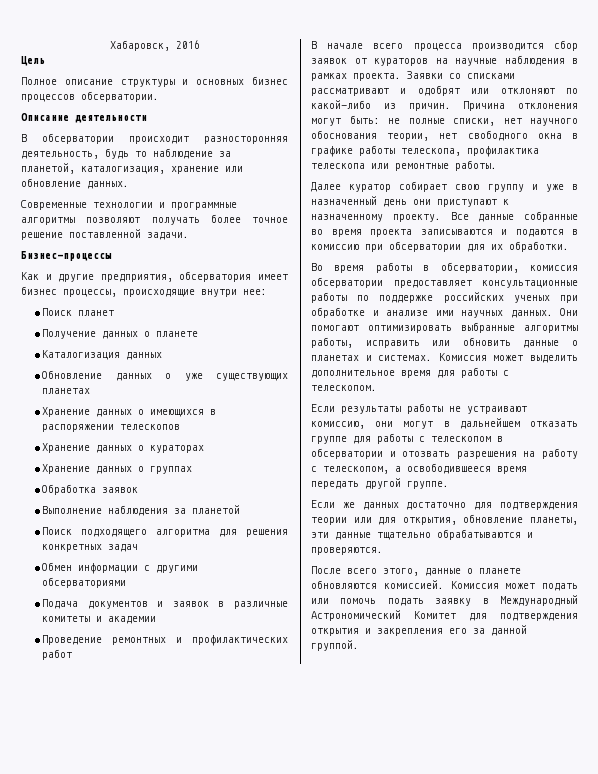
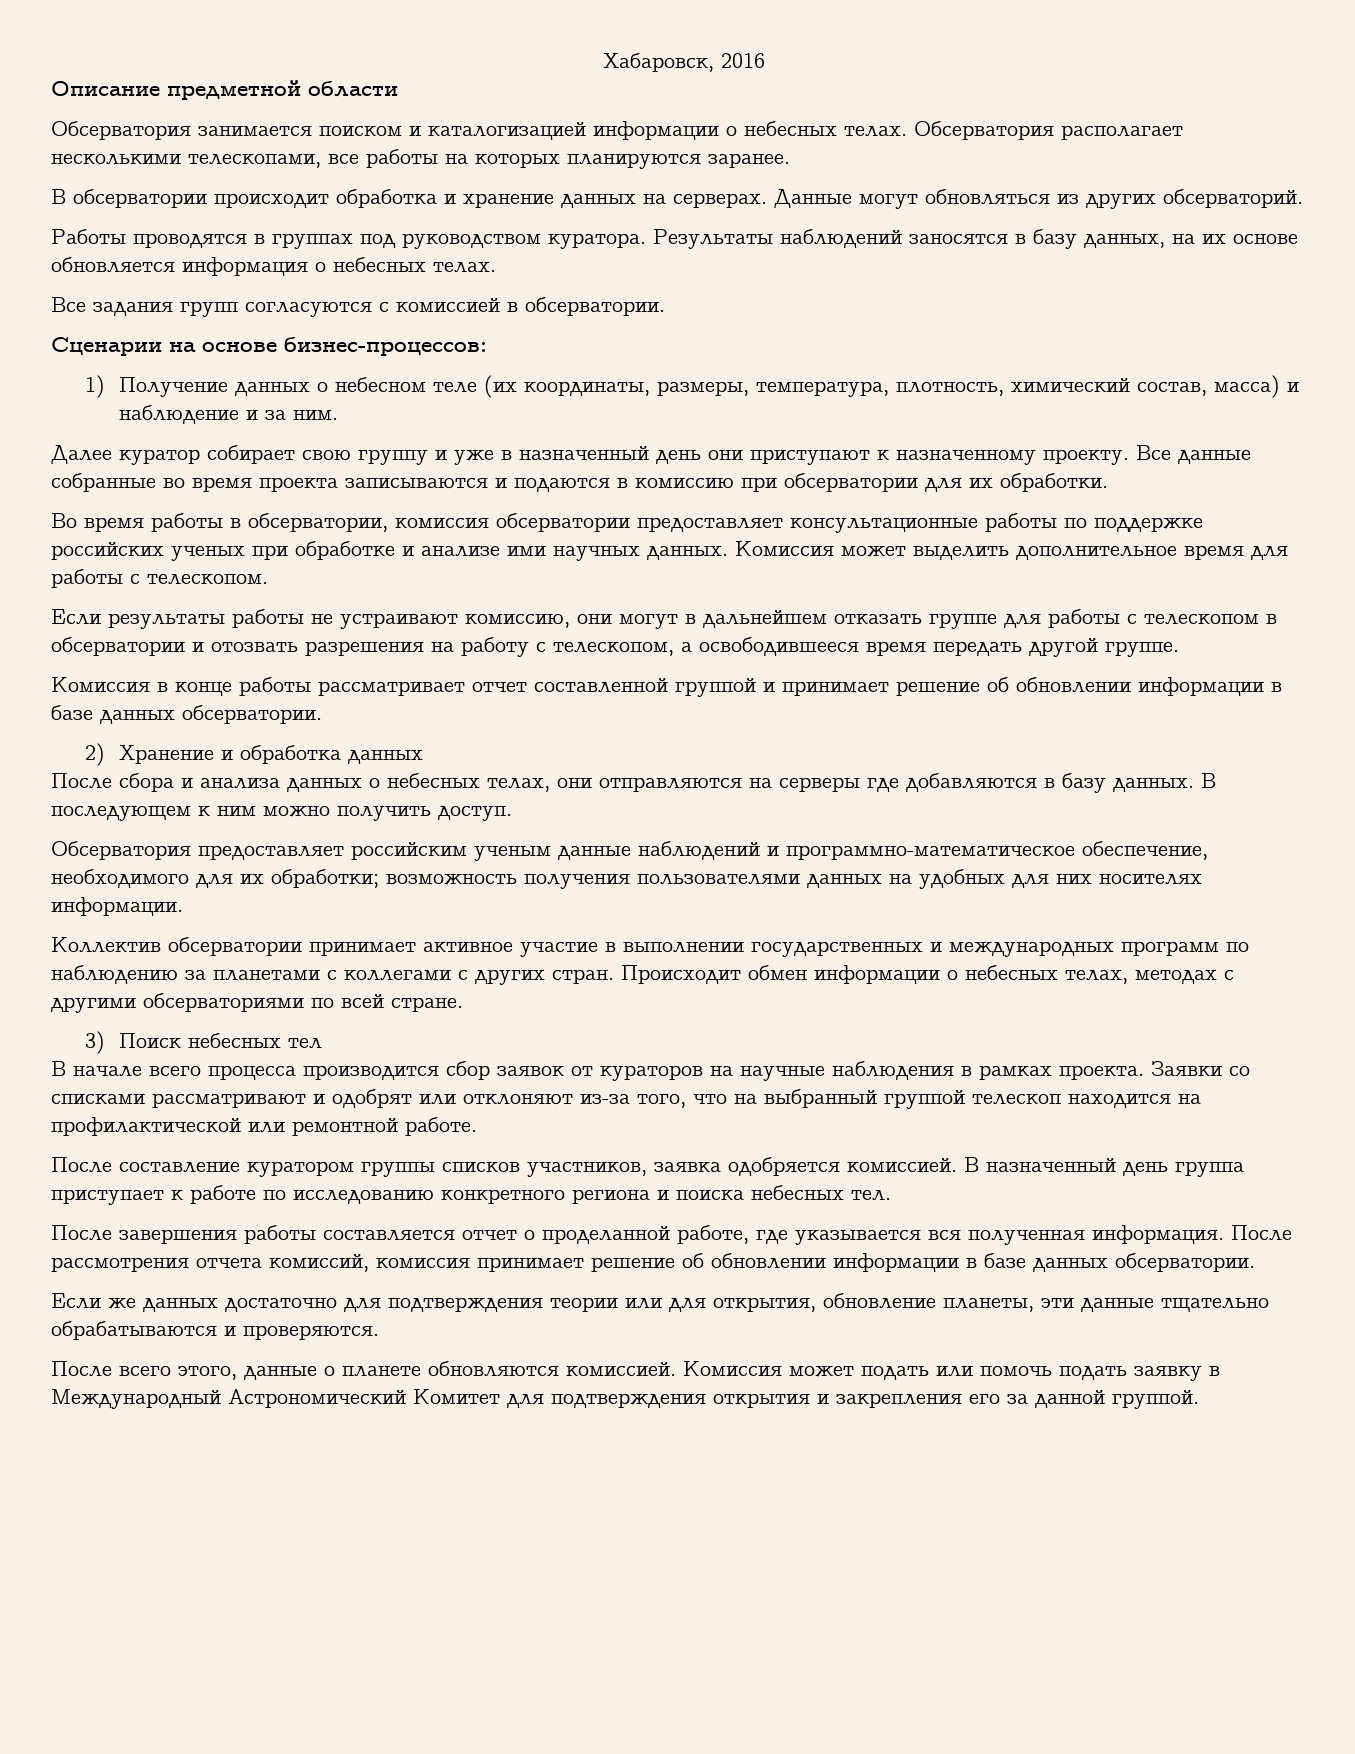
- Цель
- Полное описание структуры и основных бизнес процессов обсерватории.
- Описание деятельности
- В обсерватории происходит разносторонняя деятельность, будь то наблюдение за планетой, каталогизация, хранение или обновление данных.
- Современные технологии и программные алгоритмы позволяют получать более точное решение поставленной задачи.
- Бизнес-процессы
- Как и другие предприятия, обсерватория имеет бизнес процессы, происходящие внутри нее:
- Поиск планет
- Получение данных о планете
- Каталогизация данных
- Обновление данных о уже существующих планетах
- Хранение данных о имеющихся в распоряжении телескопов
- Хранение данных о кураторах
- Хранение данных о группах
- Обработка заявок
- Выполнение наблюдения за планетой
- Поиск подходящего алгоритма для решения конкретных задач
- Обмен информации с другими обсерваториями
- Подача документов и заявок в различные комитеты и академии
- Проведение ремонтных и профилактических работ
- В начале всего процесса производится сбор заявок от кураторов на научные наблюдения в рамках проекта. Заявки со списками рассматривают и одобрят или отклоняют по какой-либо из причин. Причина отклонения могут быть: не полные списки, нет научного обоснования теории, нет свободного окна в графике работы телескопа, профилактика телескопа или ремонтные работы.
+ Описание предметной области
+ Обсерватория занимается поиском и каталогизацией информации о небесных телах. Обсерватория располагает несколькими телескопами, все работы на которых планируются заранее.
+ В обсерватории происходит обработка и хранение данных на серверах. Данные могут обновляться из других обсерваторий.
+ Работы проводятся в группах под руководством куратора. Результаты наблюдений заносятся в базу данных, на их основе обновляется информация о небесных телах.
+ Все задания групп согласуются с комиссией в обсерватории.
+ Сценарии на основе бизнес-процессов:
+ 1) Получение данных о небесном теле (их координаты, размеры, температура, плотность, химический состав, масса) и наблюдение и за ним.
- Они помогают оптимизировать выбранные алгоритмы работы, исправить или обновить данные о планетах и системах.
+ Комиссия в конце работы рассматривает отчет составленной группой и принимает решение об обновлении информации в базе данных обсерватории.
+ 2) Хранение и обработка данных
+ После сбора и анализа данных о небесных телах, они отправляются на серверы где добавляются в базу данных. В последующем к ним можно получить доступ.
+ Обсерватория предоставляет российским ученым данные наблюдений и программно-математическое обеспечение, необходимого для их обработки; возможность получения пользователями данных на удобных для них носителях информации.
+ Коллектив обсерватории принимает активное участие в выполнении государственных и международных программ по наблюдению за планетами с коллегами с других стран. Происходит обмен информации о небесных телах, методах с другими обсерваториями по всей стране.
+ 3) Поиск небесных тел
+ В начале всего процесса производится сбор заявок от кураторов на научные наблюдения в рамках проекта. Заявки со списками рассматривают и одобрят или отклоняют из-за того, что на выбранный группой телескоп находится на профилактической или ремонтной работе.
+ После составление куратором группы списков участников, заявка одобряется комиссией. В назначенный день группа приступает к работе по исследованию конкретного региона и поиска небесных тел.
+ После завершения работы составляется отчет о проделанной работе, где указывается вся полученная информация. После рассмотрения отчета комиссий, комиссия принимает решение об обновлении информации в базе данных обсерватории.

